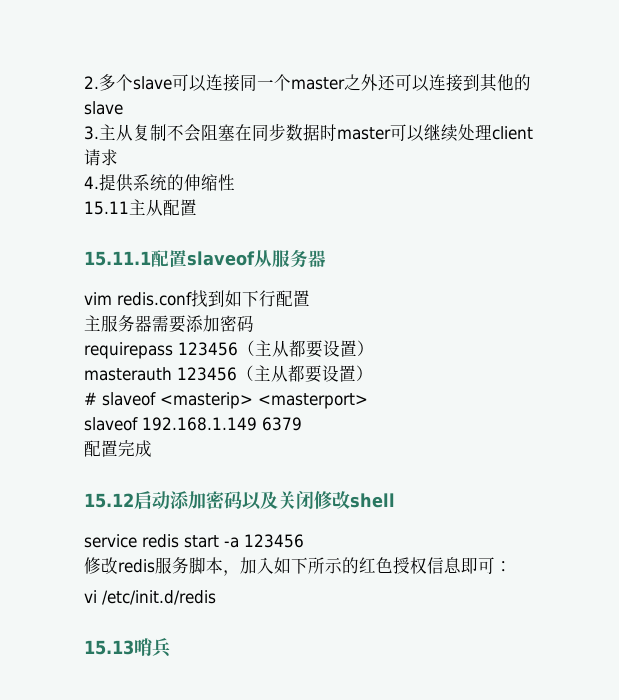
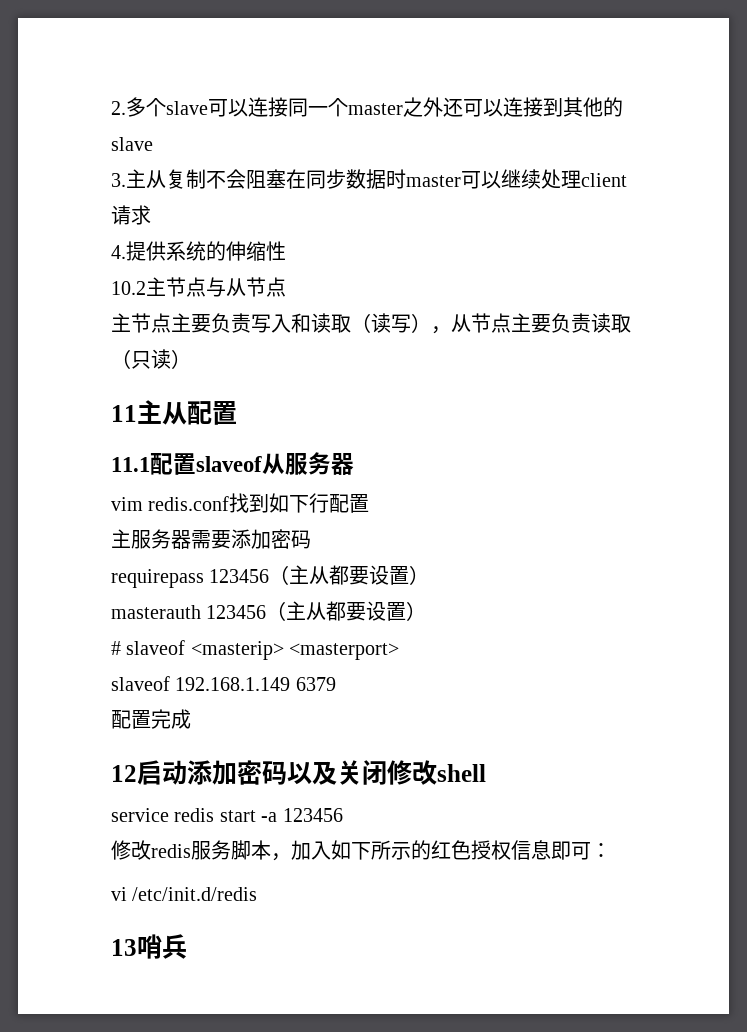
- 15.11主从配置
+ 10.2主节点与从节点
+ 主节点主要负责写入和读取（读写），从节点主要负责读取（只读）
+ 11主从配置
- 15.11.1配置slaveof从服务器
+ 11.1配置slaveof从服务器
- 15.12启动添加密码以及关闭修改shell
+ 12启动添加密码以及关闭修改shell
- 15.13哨兵
+ 13哨兵

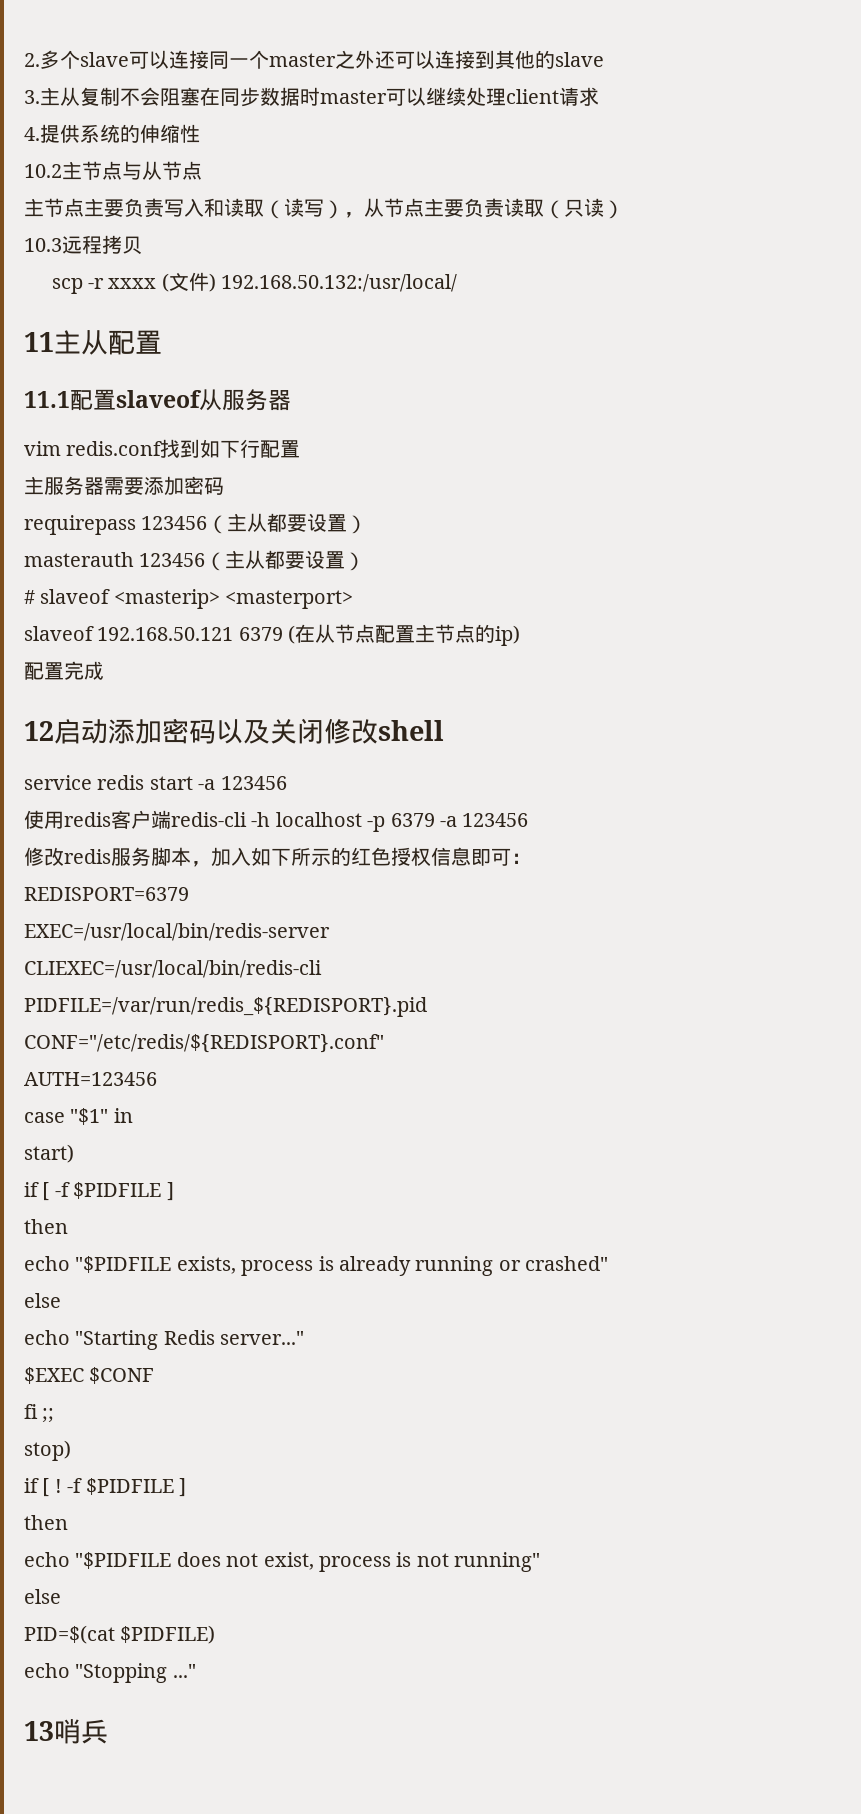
+ 10.3远程拷贝
+ scp -r xxxx (文件) 192.168.50.132:/usr/local/
- slaveof 192.168.1.149 6379
+ slaveof 192.168.50.121 6379 (在从节点配置主节点的ip)
+ 使用redis客户端redis-cli -h localhost -p 6379 -a 123456
- vi /etc/init.d/redis
+ REDISPORT=6379
+ EXEC=/usr/local/bin/redis-server
+ CLIEXEC=/usr/local/bin/redis-cli
+ PIDFILE=/var/run/redis_${REDISPORT}.pid
+ CONF="/etc/redis/${REDISPORT}.conf"
+ AUTH=123456
+ case "$1" in
+ start)
+ if [ -f $PIDFILE ]
+ then
+ echo "$PIDFILE exists, process is already running or crashed"
+ else
+ echo "Starting Redis server..."
+ $EXEC $CONF
+ fi ;;
+ stop)
+ if [ ! -f $PIDFILE ]
+ then
+ echo "$PIDFILE does not exist, process is not running"
+ else
+ PID=$(cat $PIDFILE)
+ echo "Stopping ..."

